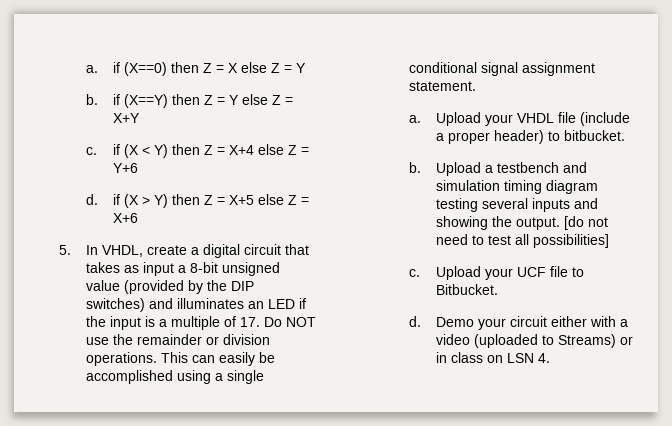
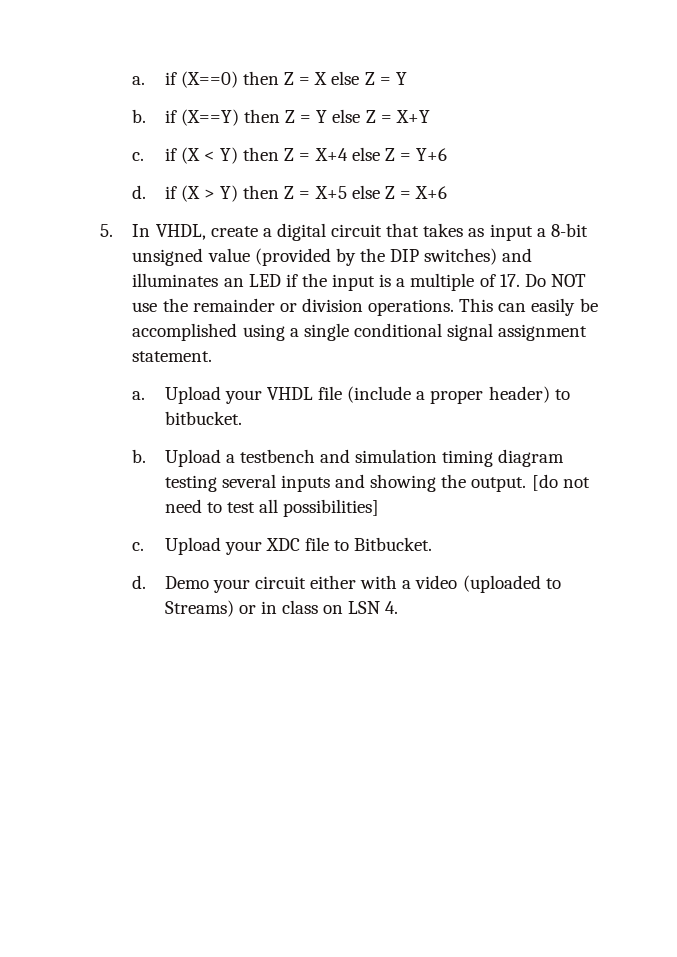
- Upload your UCF file to Bitbucket.
+ Upload your XDC file to Bitbucket.

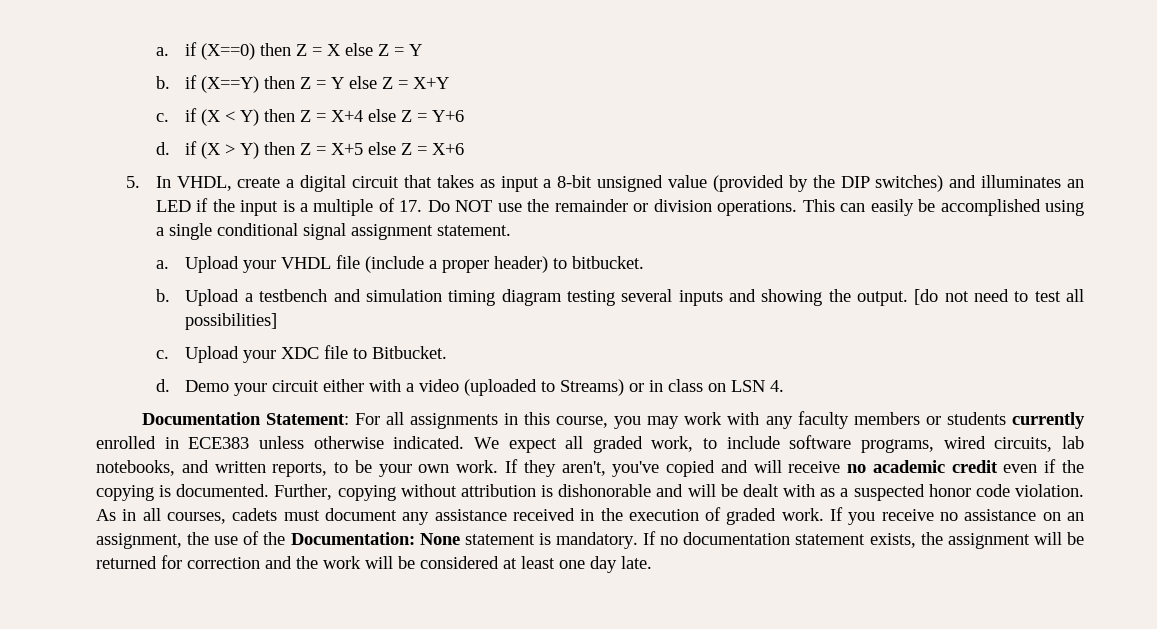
+ Documentation Statement: For all assignments in this course, you may work with any faculty members or students currently enrolled in ECE383 unless otherwise indicated. We expect all graded work, to include software programs, wired circuits, lab notebooks, and written reports, to be your own work. If they aren't, you've copied and will receive no academic credit even if the copying is documented. Further, copying without attribution is dishonorable and will be dealt with as a suspected honor code violation. As in all courses, cadets must document any assistance received in the execution of graded work. If you receive no assistance on an assignment, the use of the Documentation: None statement is mandatory. If no documentation statement exists, the assignment will be returned for correction and the work will be considered at least one day late.

